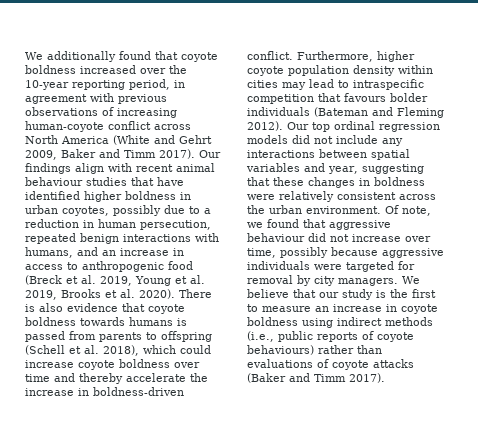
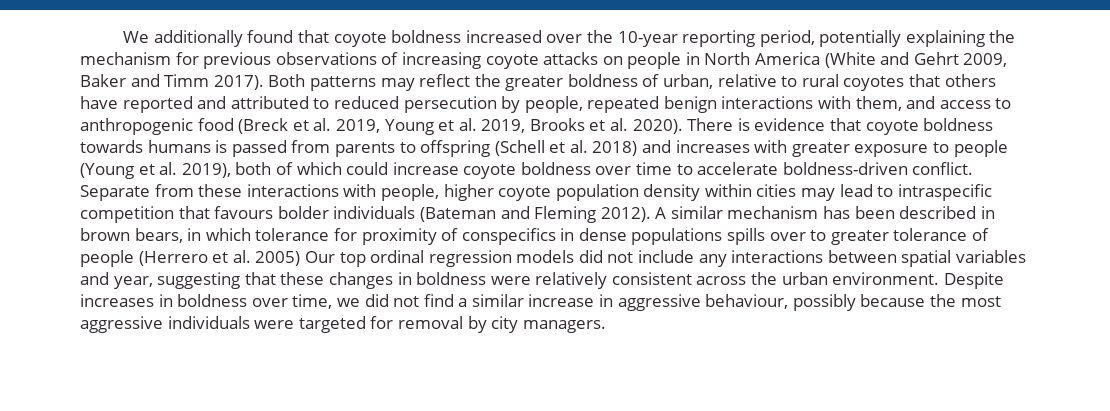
- We additionally found that coyote boldness increased over the 10-year reporting period, in agreement with previous observations of increasing human-coyote conflict across North America (White and Gehrt 2009, Baker and Timm 2017).
+ We additionally found that coyote boldness increased over the 10-year reporting period, potentially explaining the mechanism for previous observations of increasing coyote attacks on people in North America (White and Gehrt 2009, Baker and Timm 2017).
- Our findings align with recent animal behaviour studies that have identified higher boldness in urban coyotes, possibly due to a reduction in human persecution, repeated benign interactions with humans, and an increase in access to anthropogenic food (Breck et al. 2019, Young et al. 2019, Brooks et al. 2020).
+ Both patterns may reflect the greater boldness of urban, relative to rural coyotes that others have reported and attributed to reduced persecution by people, repeated benign interactions with them, and access to anthropogenic food (Breck et al. 2019, Young et al. 2019, Brooks et al. 2020).
- There is also evidence that coyote boldness towards humans is passed from parents to offspring (Schell et al. 2018), which could increase coyote boldness over time and thereby accelerate the increase in boldness-driven conflict. Furthermore, higher coyote population density within cities may lead to intraspecific competition that favours bolder individuals (Bateman and Fleming 2012).
+ There is evidence that coyote boldness towards humans is passed from parents to offspring (Schell et al. 2018) and increases with greater exposure to people (Young et al. 2019), both of which could increase coyote boldness over time to accelerate boldness-driven conflict. Separate from these interactions with people, higher coyote population density within cities may lead to intraspecific competition that favours bolder individuals (Bateman and Fleming 2012).
- Our top ordinal regression models did not include any interactions between spatial variables and year, suggesting that these changes in boldness were relatively consistent across the urban environment.
+ A similar mechanism has been described in brown bears, in which tolerance for proximity of conspecifics in dense populations spills over to greater tolerance of people (Herrero et al. 2005) Our top ordinal regression models did not include any interactions between spatial variables and year, suggesting that these changes in boldness were relatively consistent across the urban environment.
- Of note, we found that aggressive behaviour did not increase over time, possibly because aggressive individuals were targeted for removal by city managers. We believe that our study is the first to measure an increase in coyote boldness using indirect methods (i.e., public reports of coyote behaviours) rather than evaluations of coyote attacks (Baker and Timm 2017).
+ Despite increases in boldness over time, we did not find a similar increase in aggressive behaviour, possibly because the most aggressive individuals were targeted for removal by city managers.

